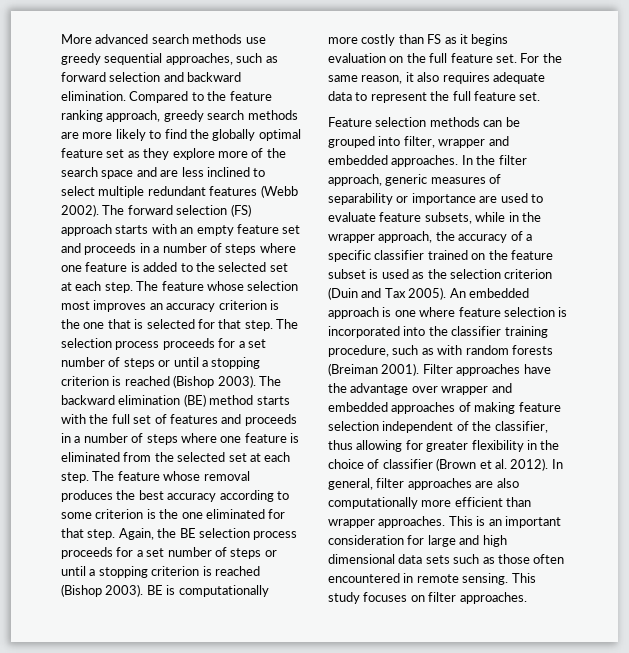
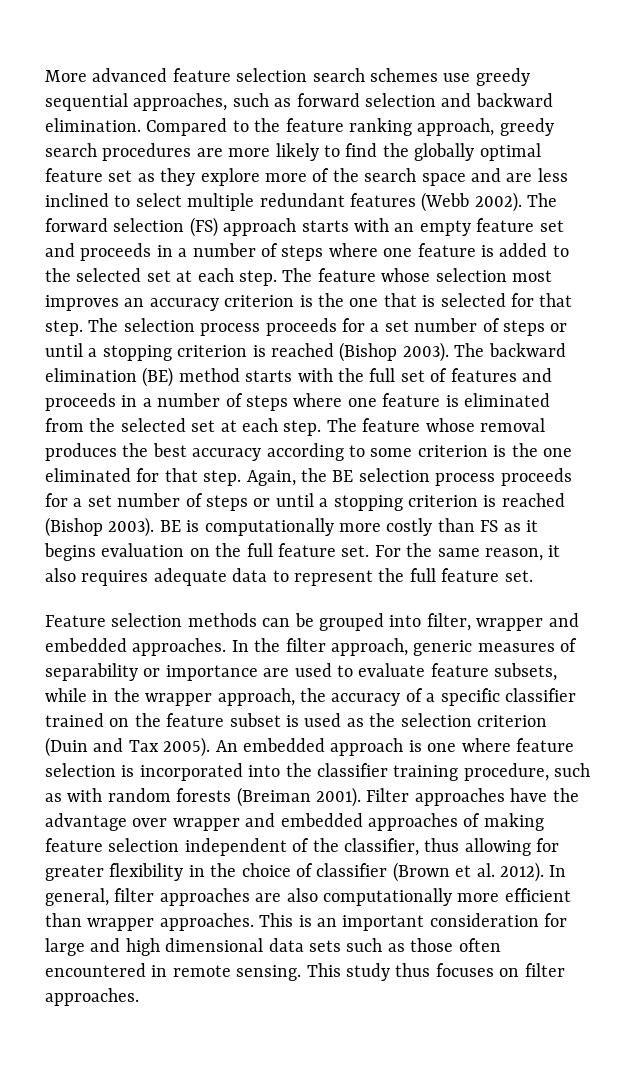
- More advanced search methods use greedy sequential approaches, such as forward selection and backward elimination.
+ More advanced feature selection search schemes use greedy sequential approaches, such as forward selection and backward elimination.
- Compared to the feature ranking approach, greedy search methods are more likely to find the globally optimal feature set as they explore more of the search space and are less inclined to select multiple redundant features (Webb 2002).
+ Compared to the feature ranking approach, greedy search procedures are more likely to find the globally optimal feature set as they explore more of the search space and are less inclined to select multiple redundant features (Webb 2002).
- This study focuses on filter approaches.
+ This study thus focuses on filter approaches.

